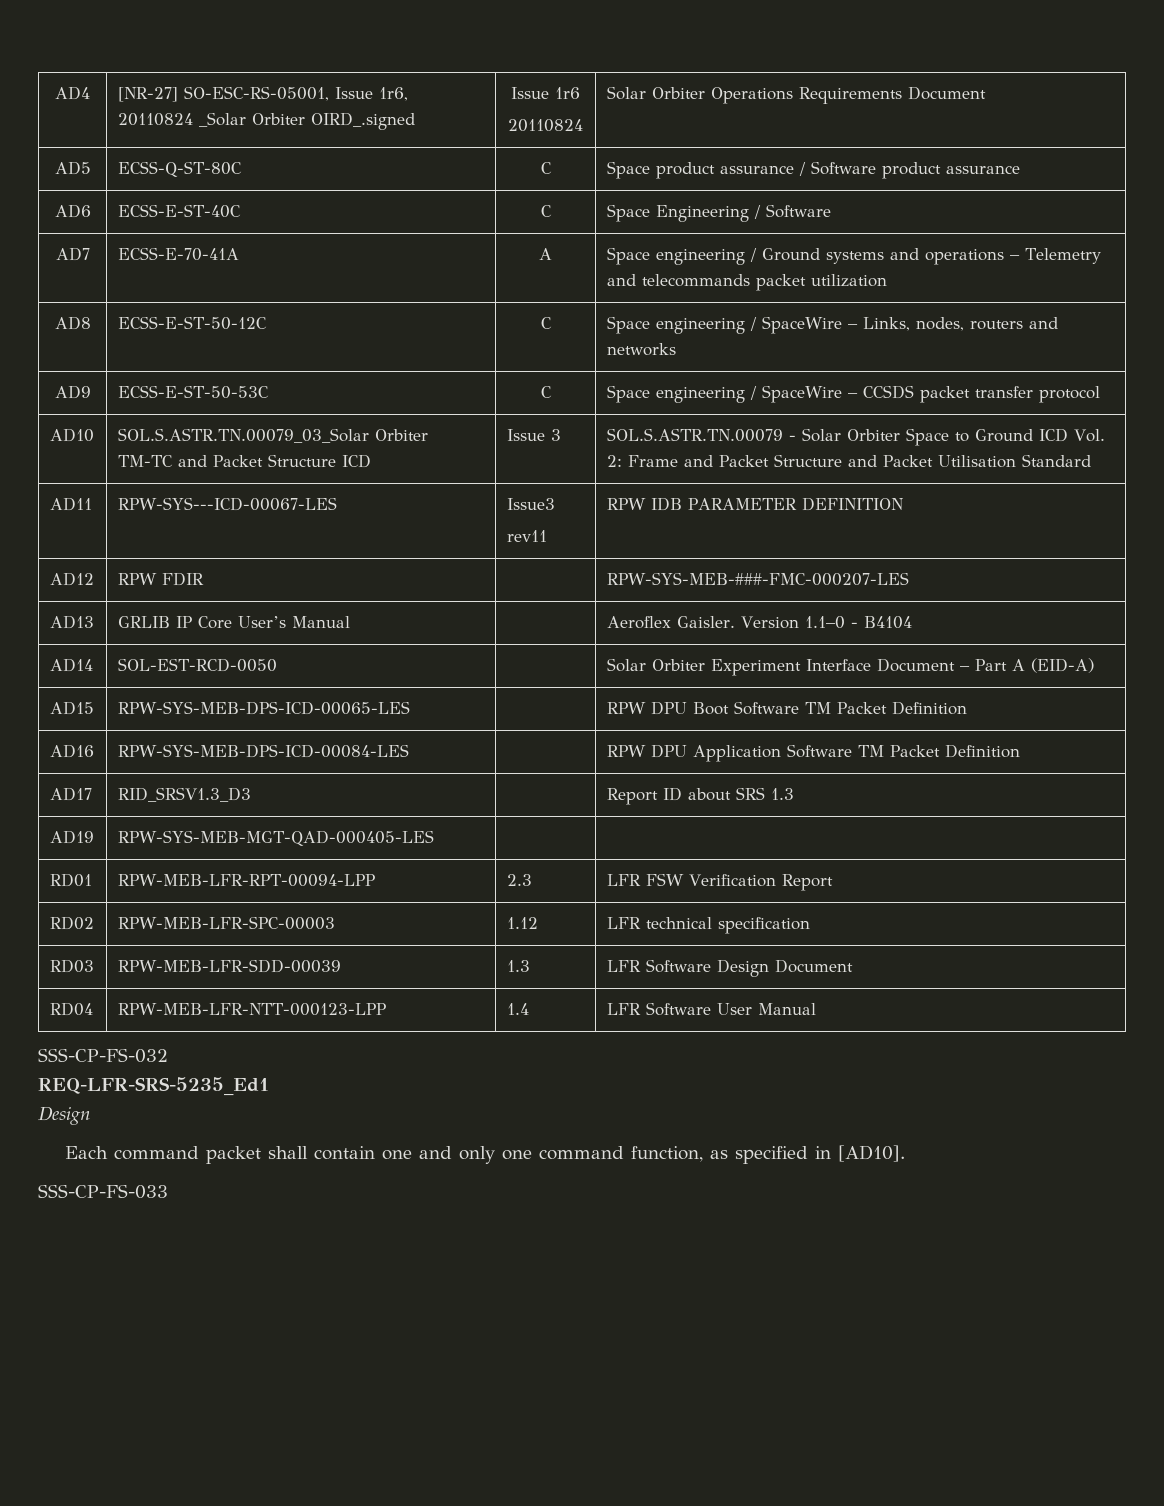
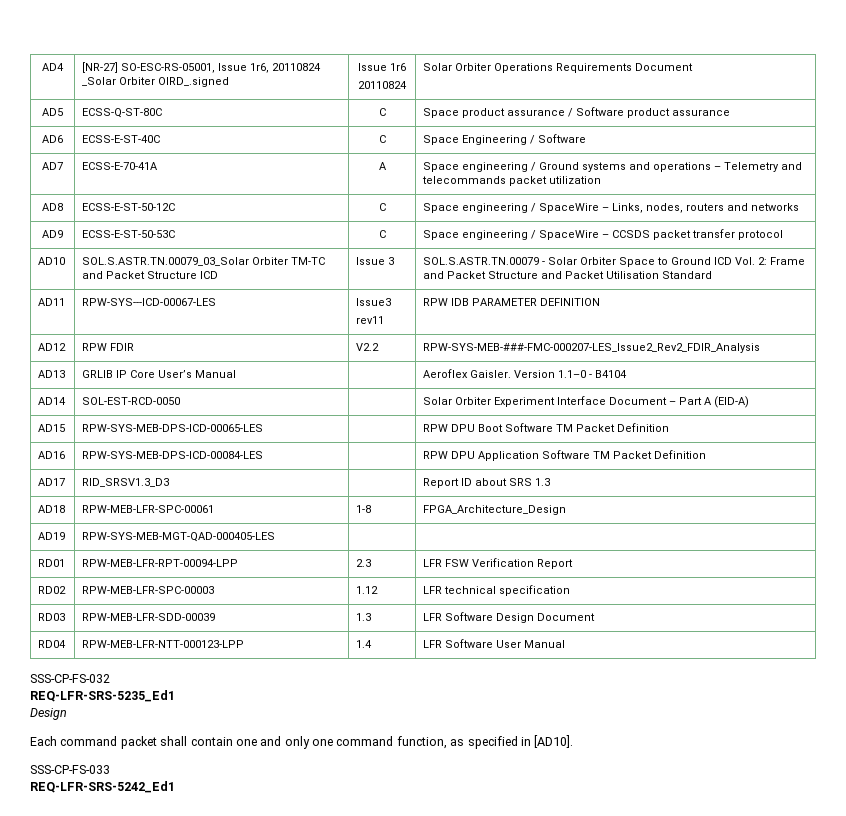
- AD12 | RPW FDIR | | RPW-SYS-MEB-###-FMC-000207-LES
+ AD12 | RPW FDIR | V2.2 | RPW-SYS-MEB-###-FMC-000207-LES_Issue2_Rev2_FDIR_Analysis
+ AD18 | RPW-MEB-LFR-SPC-00061 | 1-8 | FPGA_Architecture_Design
+ REQ-LFR-SRS-5242_Ed1

